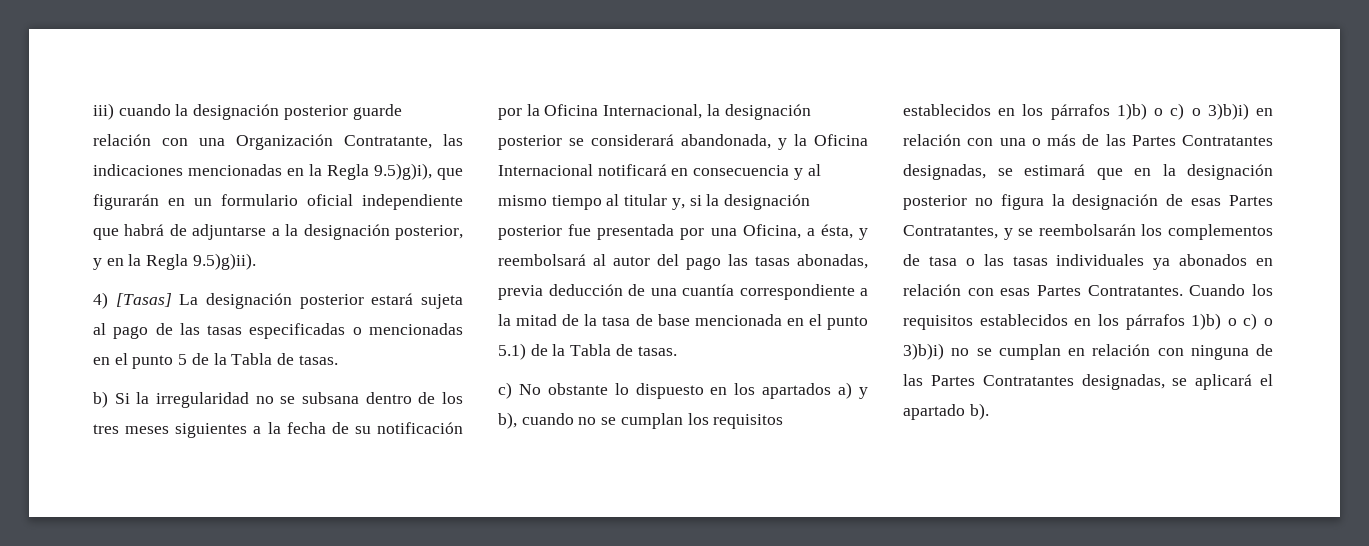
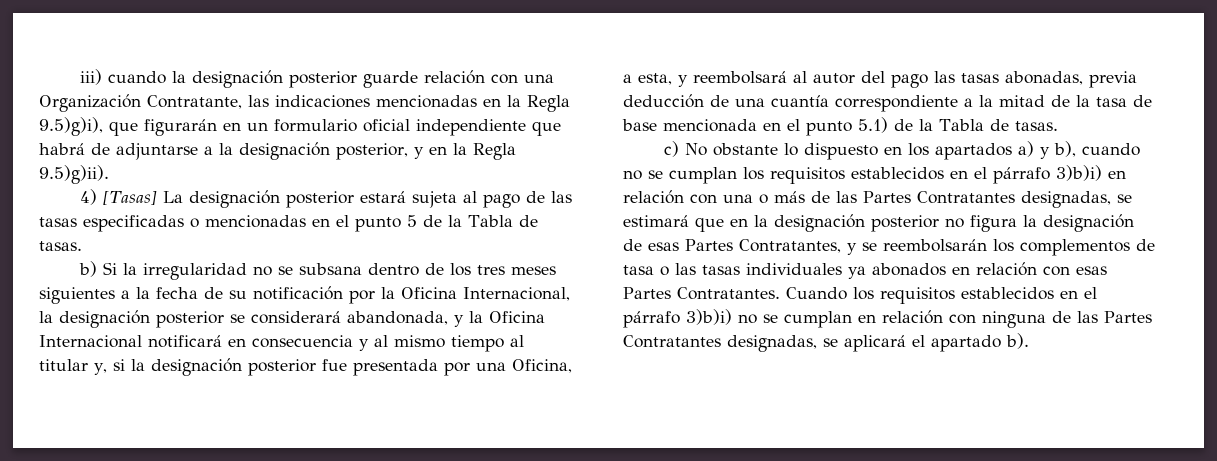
- b) Si la irregularidad no se subsana dentro de los tres meses siguientes a la fecha de su notificación por la Oficina Internacional, la designación posterior se considerará abandonada, y la Oficina Internacional notificará en consecuencia y al mismo tiempo al titular y, si la designación posterior fue presentada por una Oficina, a ésta, y reembolsará al autor del pago las tasas abonadas, previa deducción de una cuantía correspondiente a la mitad de la tasa de base mencionada en el punto 5.1) de la Tabla de tasas.
+ b) Si la irregularidad no se subsana dentro de los tres meses siguientes a la fecha de su notificación por la Oficina Internacional, la designación posterior se considerará abandonada, y la Oficina Internacional notificará en consecuencia y al mismo tiempo al titular y, si la designación posterior fue presentada por una Oficina, a esta, y reembolsará al autor del pago las tasas abonadas, previa deducción de una cuantía correspondiente a la mitad de la tasa de base mencionada en el punto 5.1) de la Tabla de tasas.
- c) No obstante lo dispuesto en los apartados a) y b), cuando no se cumplan los requisitos establecidos en los párrafos 1)b) o c) o 3)b)i) en relación con una o más de las Partes Contratantes designadas, se estimará que en la designación posterior no figura la designación de esas Partes Contratantes, y se reembolsarán los complementos de tasa o las tasas individuales ya abonados en relación con esas Partes Contratantes.
+ c) No obstante lo dispuesto en los apartados a) y b), cuando no se cumplan los requisitos establecidos en el párrafo 3)b)i) en relación con una o más de las Partes Contratantes designadas, se estimará que en la designación posterior no figura la designación de esas Partes Contratantes, y se reembolsarán los complementos de tasa o las tasas individuales ya abonados en relación con esas Partes Contratantes.
- Cuando los requisitos establecidos en los párrafos 1)b) o c) o 3)b)i) no se cumplan en relación con ninguna de las Partes Contratantes designadas, se aplicará el apartado b).
+ Cuando los requisitos establecidos en el párrafo 3)b)i) no se cumplan en relación con ninguna de las Partes Contratantes designadas, se aplicará el apartado b).

